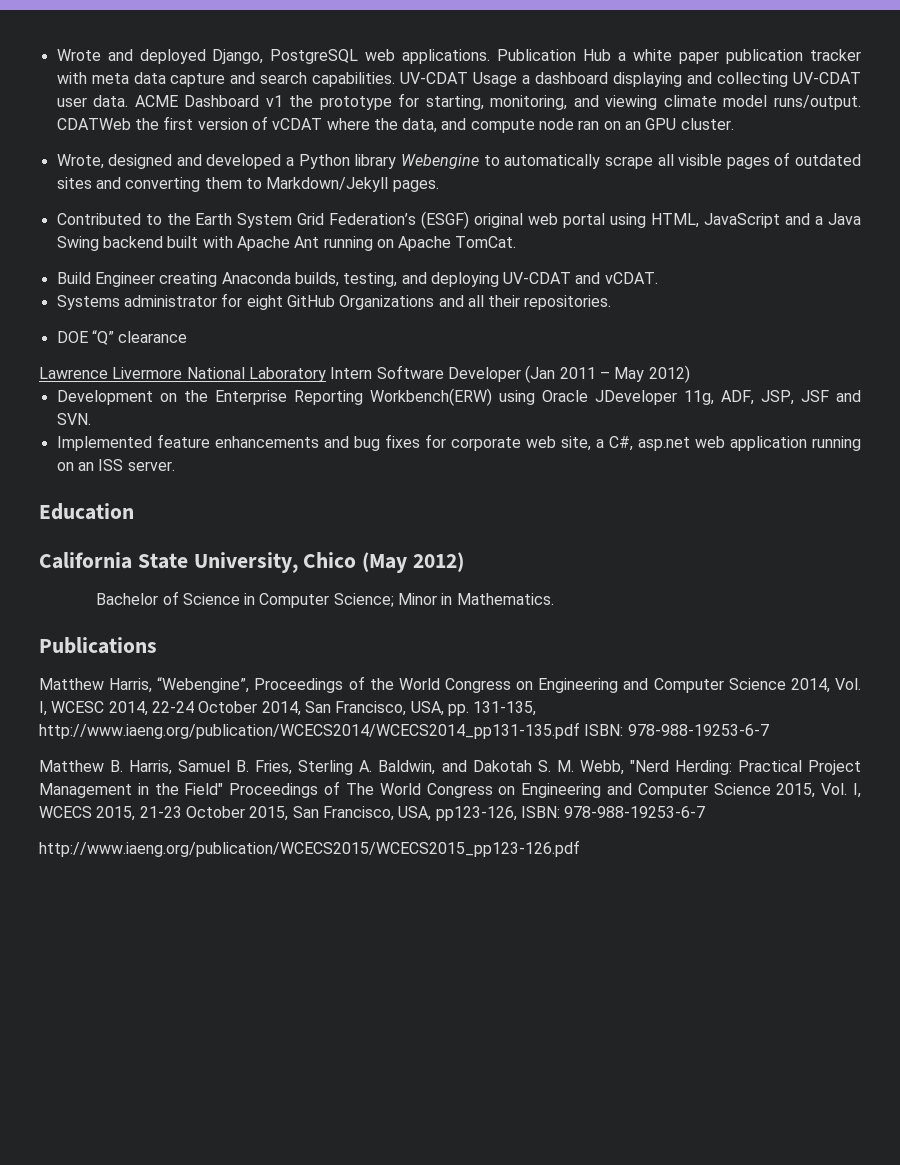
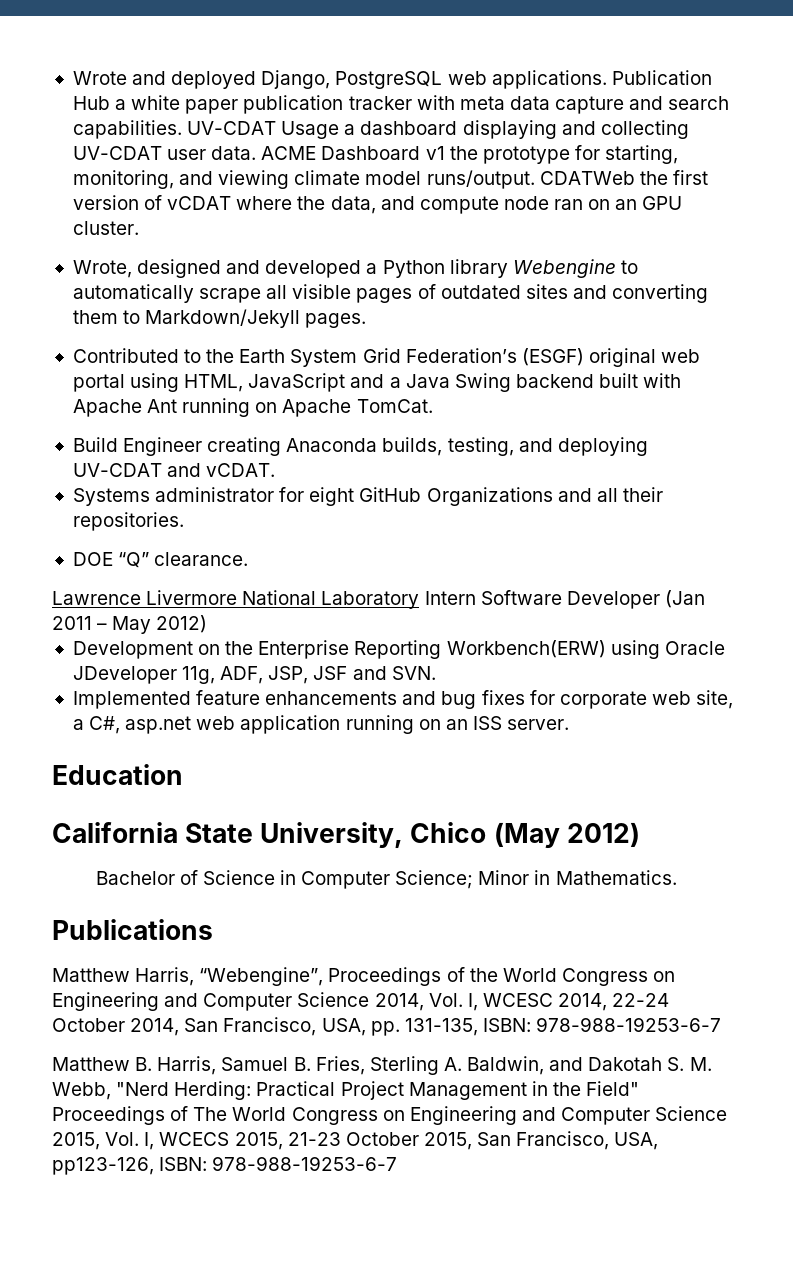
- DOE “Q” clearance
+ DOE “Q” clearance.
- Matthew Harris, “Webengine”, Proceedings of the World Congress on Engineering and Computer Science 2014, Vol. I, WCESC 2014, 22-24 October 2014, San Francisco, USA, pp. 131-135, http://www.iaeng.org/publication/WCECS2014/WCECS2014_pp131-135.pdf ISBN: 978-988-19253-6-7
+ Matthew Harris, “Webengine”, Proceedings of the World Congress on Engineering and Computer Science 2014, Vol. I, WCESC 2014, 22-24 October 2014, San Francisco, USA, pp. 131-135, ISBN: 978-988-19253-6-7
- http://www.iaeng.org/publication/WCECS2015/WCECS2015_pp123-126.pdf

